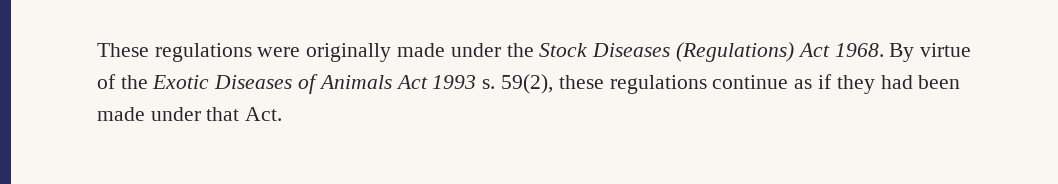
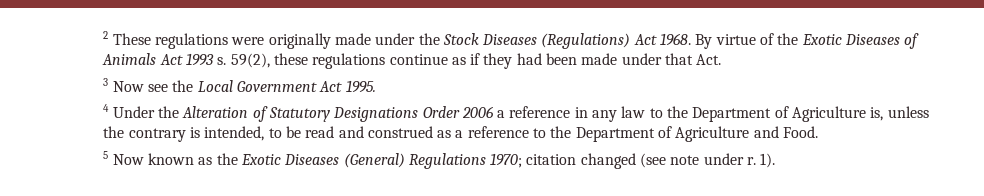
- These regulations were originally made under the Stock Diseases (Regulations) Act 1968.
+ 2 These regulations were originally made under the Stock Diseases (Regulations) Act 1968.
+ 3 Now see the Local Government Act 1995.
+ 4 Under the Alteration of Statutory Designations Order 2006 a reference in any law to the Department of Agriculture is, unless the contrary is intended, to be read and construed as a reference to the Department of Agriculture and Food.
+ 5 Now known as the Exotic Diseases (General) Regulations 1970; citation changed (see note under r. 1).

